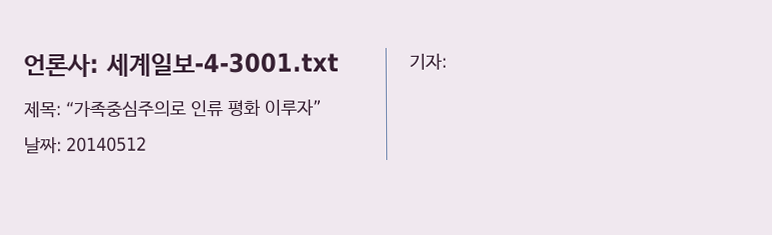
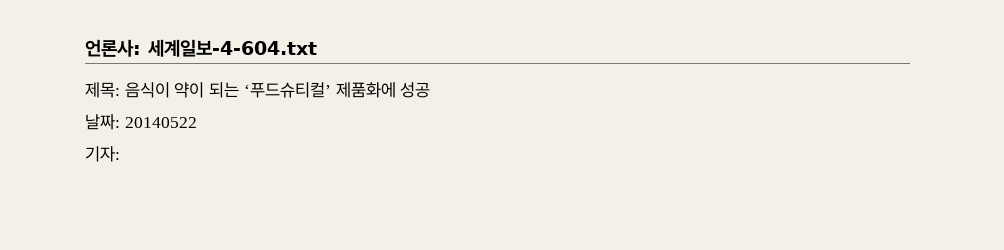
- 언론사: 세계일보-4-3001.txt
+ 언론사: 세계일보-4-604.txt
- 제목: “가족중심주의로 인류 평화 이루자”
+ 제목: 음식이 약이 되는 ‘푸드슈티컬’ 제품화에 성공
- 날짜: 20140512
+ 날짜: 20140522

